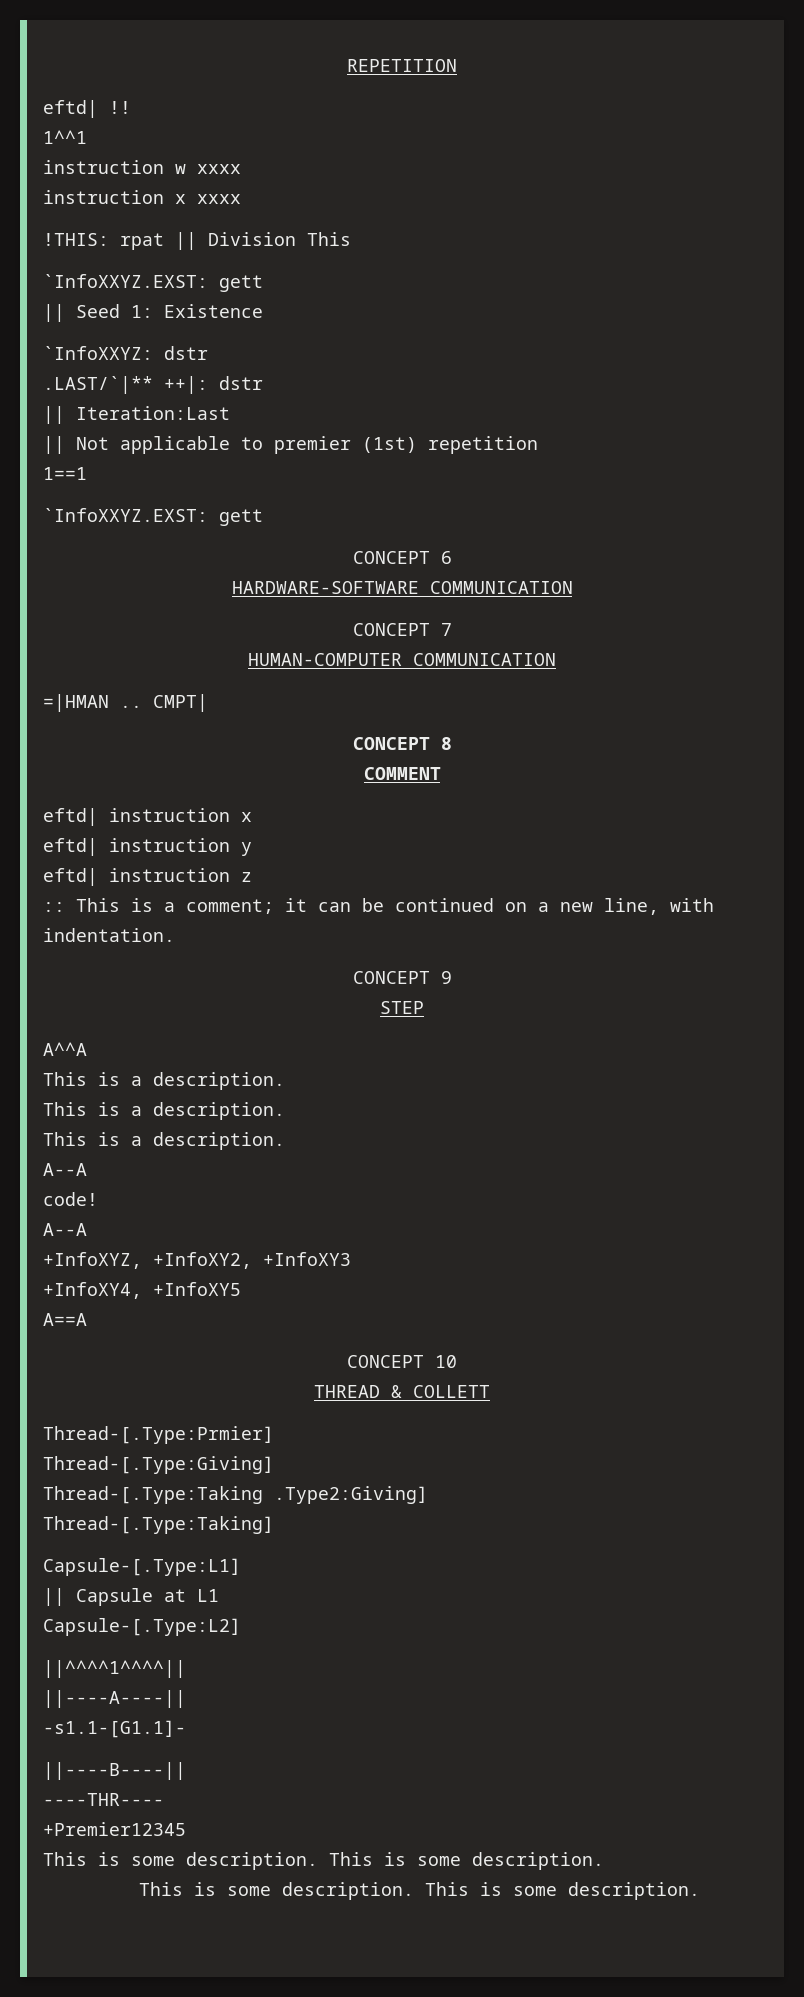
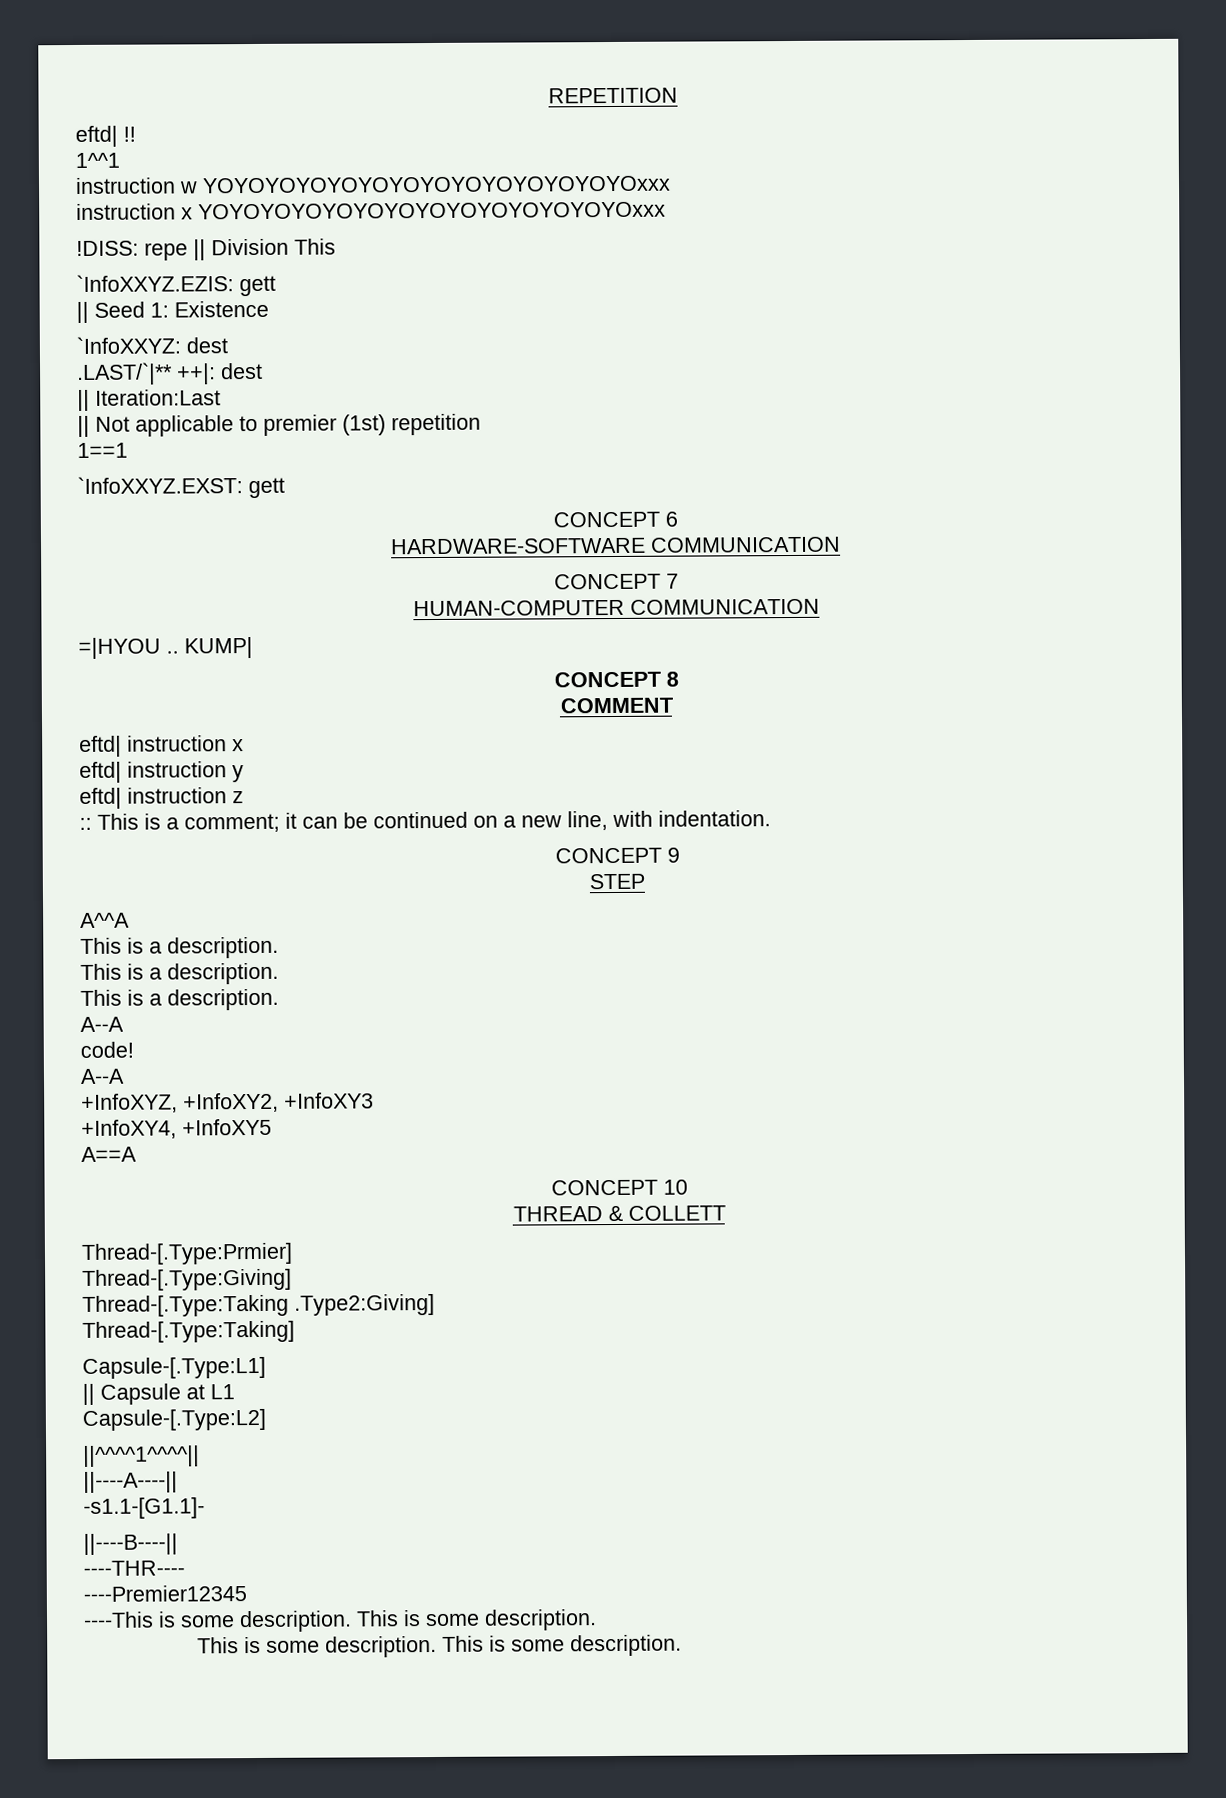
- instruction w xxxx
- instruction x xxxx
- !THIS: rpat || Division This
- `InfoXXYZ.EXST: gett
+ instruction w YOYOYOYOYOYOYOYOYOYOYOYOYOYOxxx
+ instruction x YOYOYOYOYOYOYOYOYOYOYOYOYOYOxxx
+ !DISS: repe || Division This
+ `InfoXXYZ.EZIS: gett
- `InfoXXYZ: dstr
+ `InfoXXYZ: dest
- .LAST/`|** ++|: dstr
+ .LAST/`|** ++|: dest
- =|HMAN .. CMPT|
+ =|HYOU .. KUMP|
- +Premier12345
- This is some description.
+ ----Premier12345
+ ----This is some description.

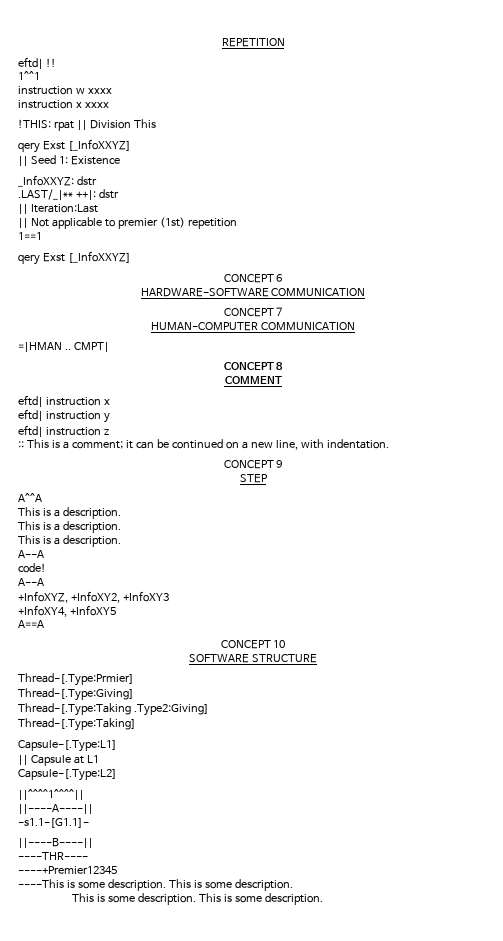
- instruction w YOYOYOYOYOYOYOYOYOYOYOYOYOYOxxx
- instruction x YOYOYOYOYOYOYOYOYOYOYOYOYOYOxxx
- !DISS: repe || Division This
- `InfoXXYZ.EZIS: gett
+ instruction w xxxx
+ instruction x xxxx
+ !THIS: rpat || Division This
+ qery Exst [_InfoXXYZ]
- `InfoXXYZ: dest
- .LAST/`|** ++|: dest
+ _InfoXXYZ: dstr
+ .LAST/_|** ++|: dstr
  1==1
- `InfoXXYZ.EXST: gett
+ qery Exst [_InfoXXYZ]
- =|HYOU .. KUMP|
+ =|HMAN .. CMPT|
- THREAD & COLLETT
+ SOFTWARE STRUCTURE
- ----Premier12345
+ ----+Premier12345

